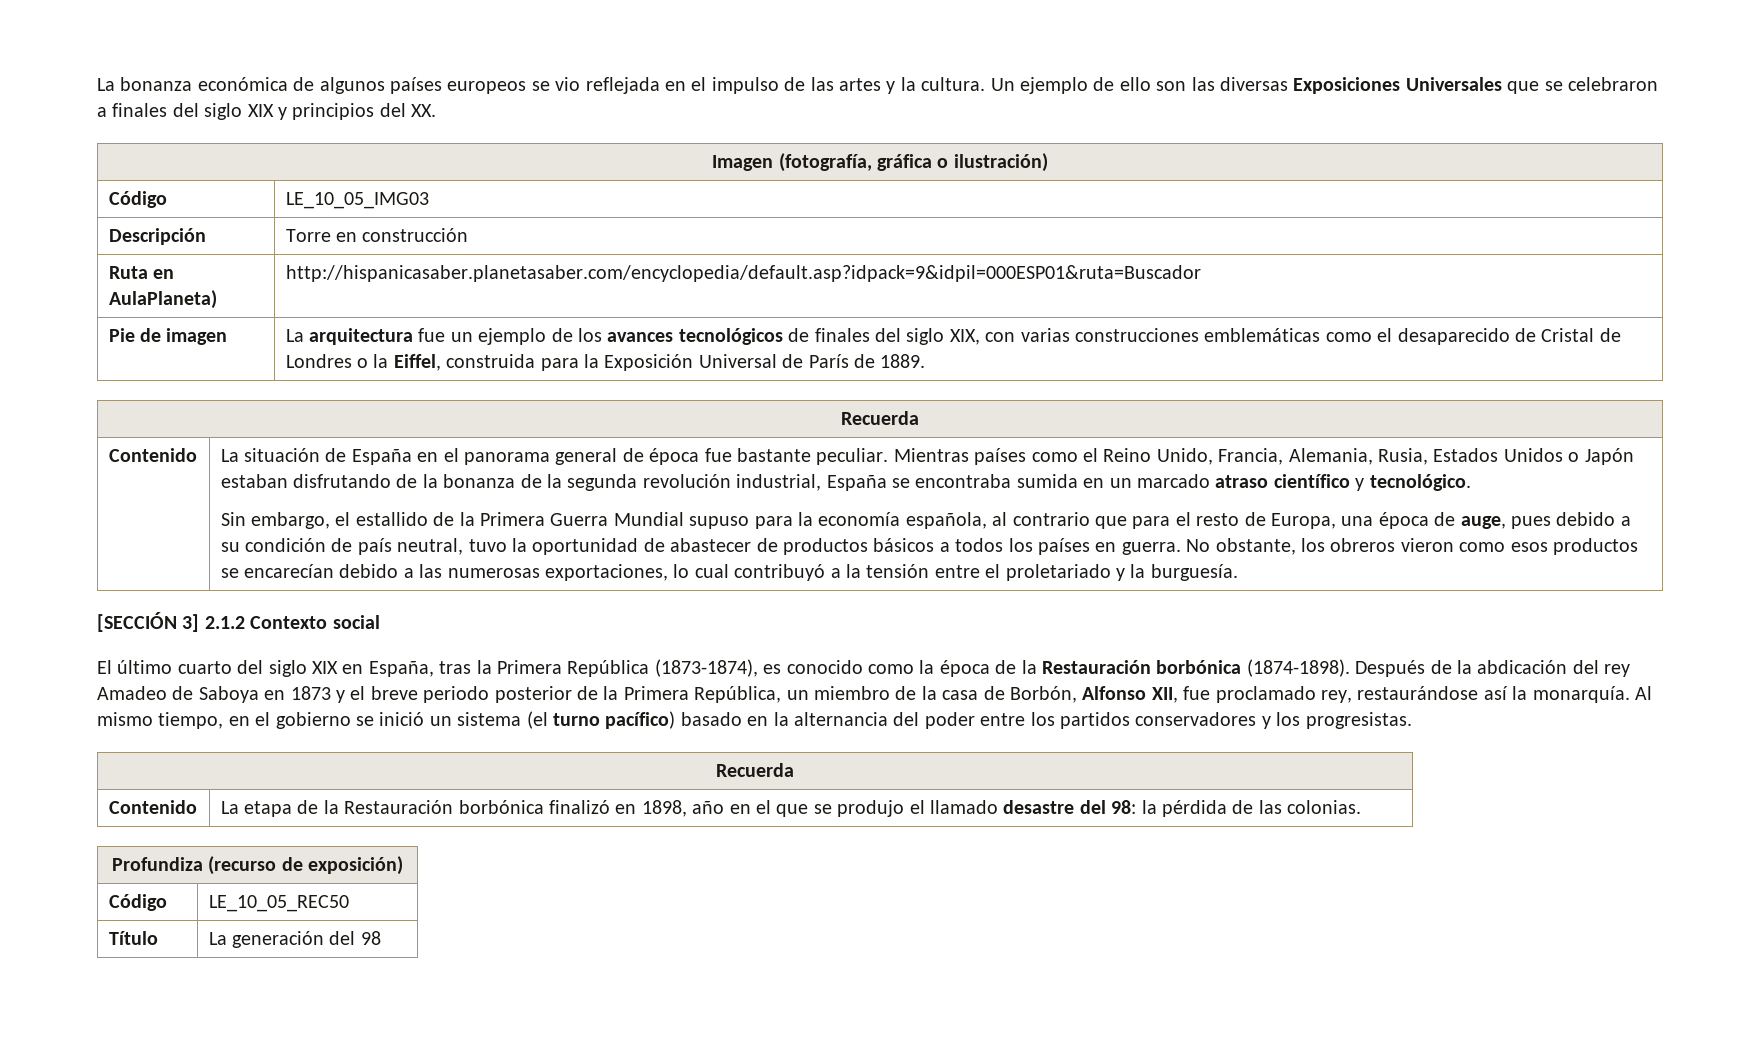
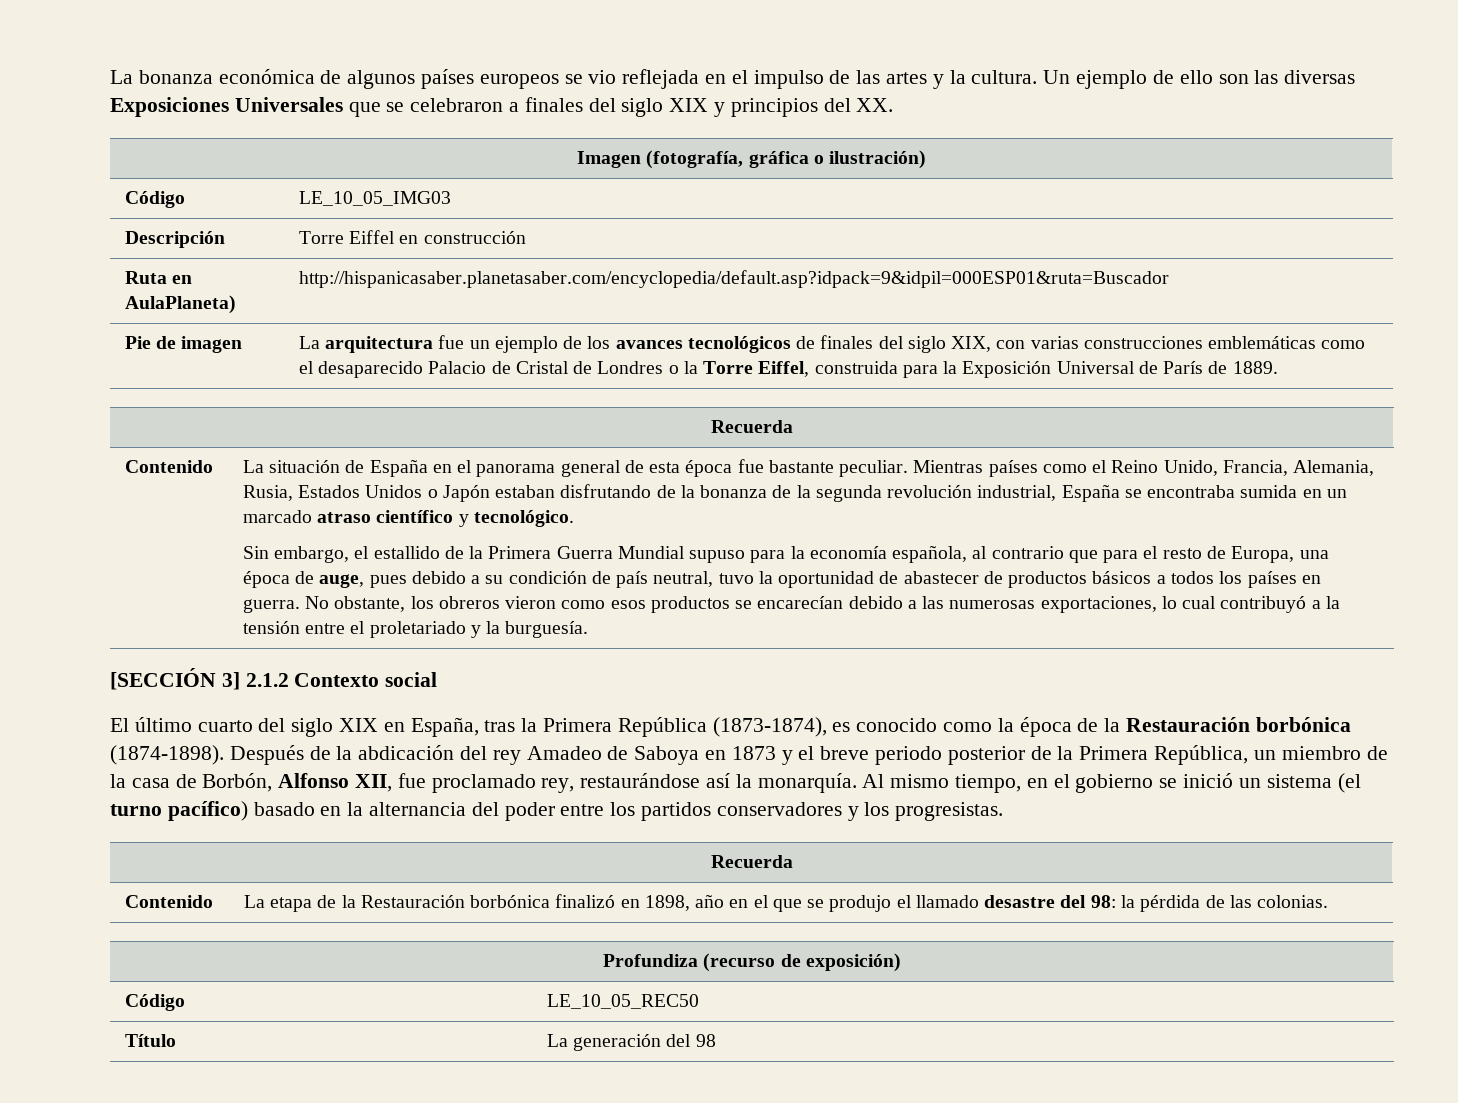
- Descripción | Torre en construcción
+ Descripción | Torre Eiffel en construcción
- La arquitectura fue un ejemplo de los avances tecnológicos de finales del siglo XIX, con varias construcciones emblemáticas como el desaparecido de Cristal de Londres o la Eiffel, construida para la Exposición Universal de París de 1889.
+ La arquitectura fue un ejemplo de los avances tecnológicos de finales del siglo XIX, con varias construcciones emblemáticas como el desaparecido Palacio de Cristal de Londres o la Torre Eiffel, construida para la Exposición Universal de París de 1889.
- La situación de España en el panorama general de época fue bastante peculiar.
+ La situación de España en el panorama general de esta época fue bastante peculiar.

